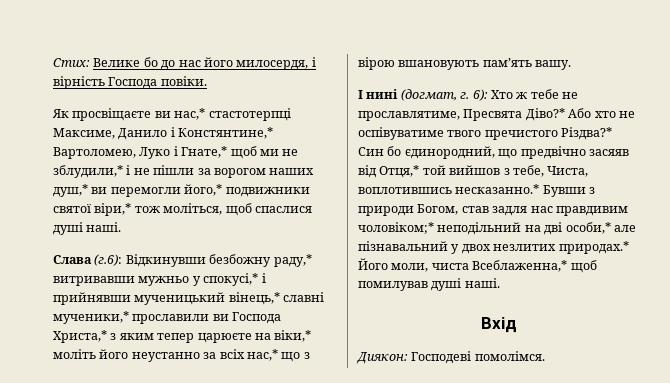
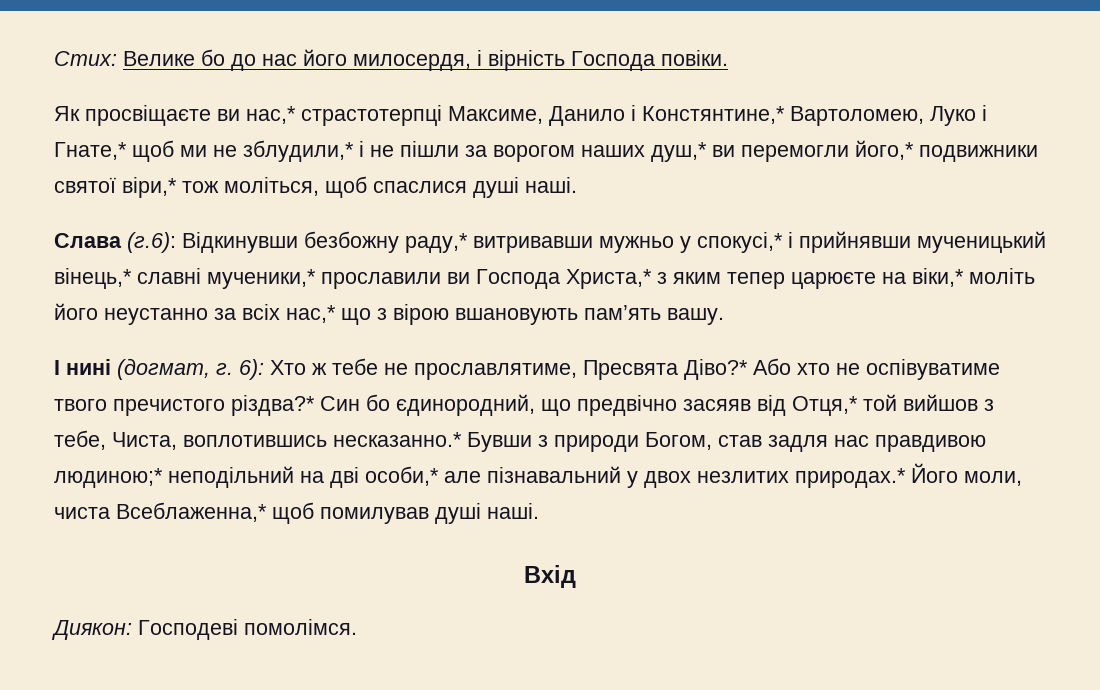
- Як просвіщаєте ви нас,* стастотерпці Максиме, Данило і Констянтине,* Вартоломею, Луко і Гнате,* щоб ми не зблудили,* і не пішли за ворогом наших душ,* ви перемогли його,* подвижники святої віри,* тож моліться, щоб спаслися душі наші.
+ Як просвіщаєте ви нас,* страстотерпці Максиме, Данило і Констянтине,* Вартоломею, Луко і Гнате,* щоб ми не зблудили,* і не пішли за ворогом наших душ,* ви перемогли його,* подвижники святої віри,* тож моліться, щоб спаслися душі наші.
- І нині (догмат, г. 6): Хто ж тебе не прославлятиме, Пресвята Діво?* Або хто не оспівуватиме твого пречистого Різдва?* Син бо єдинородний, що предвічно засяяв від Отця,* той вийшов з тебе, Чиста, воплотившись несказанно.* Бувши з природи Богом, став задля нас правдивим чоловіком;* неподільний на дві особи,* але пізнавальний у двох незлитих природах.* Його моли, чиста Всеблаженна,* щоб помилував душі наші.
+ І нині (догмат, г. 6): Хто ж тебе не прославлятиме, Пресвята Діво?* Або хто не оспівуватиме твого пречистого різдва?* Син бо єдинородний, що предвічно засяяв від Отця,* той вийшов з тебе, Чиста, воплотившись несказанно.* Бувши з природи Богом, став задля нас правдивою людиною;* неподільний на дві особи,* але пізнавальний у двох незлитих природах.* Його моли, чиста Всеблаженна,* щоб помилував душі наші.

